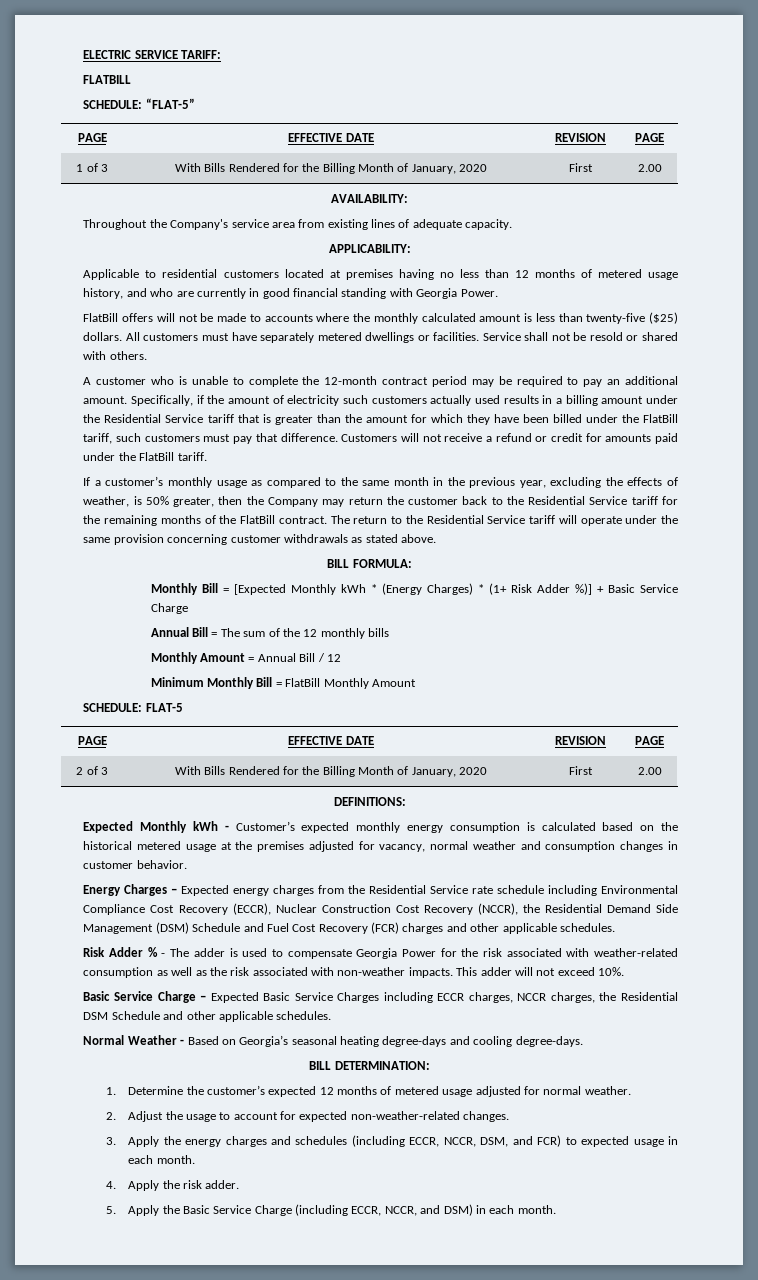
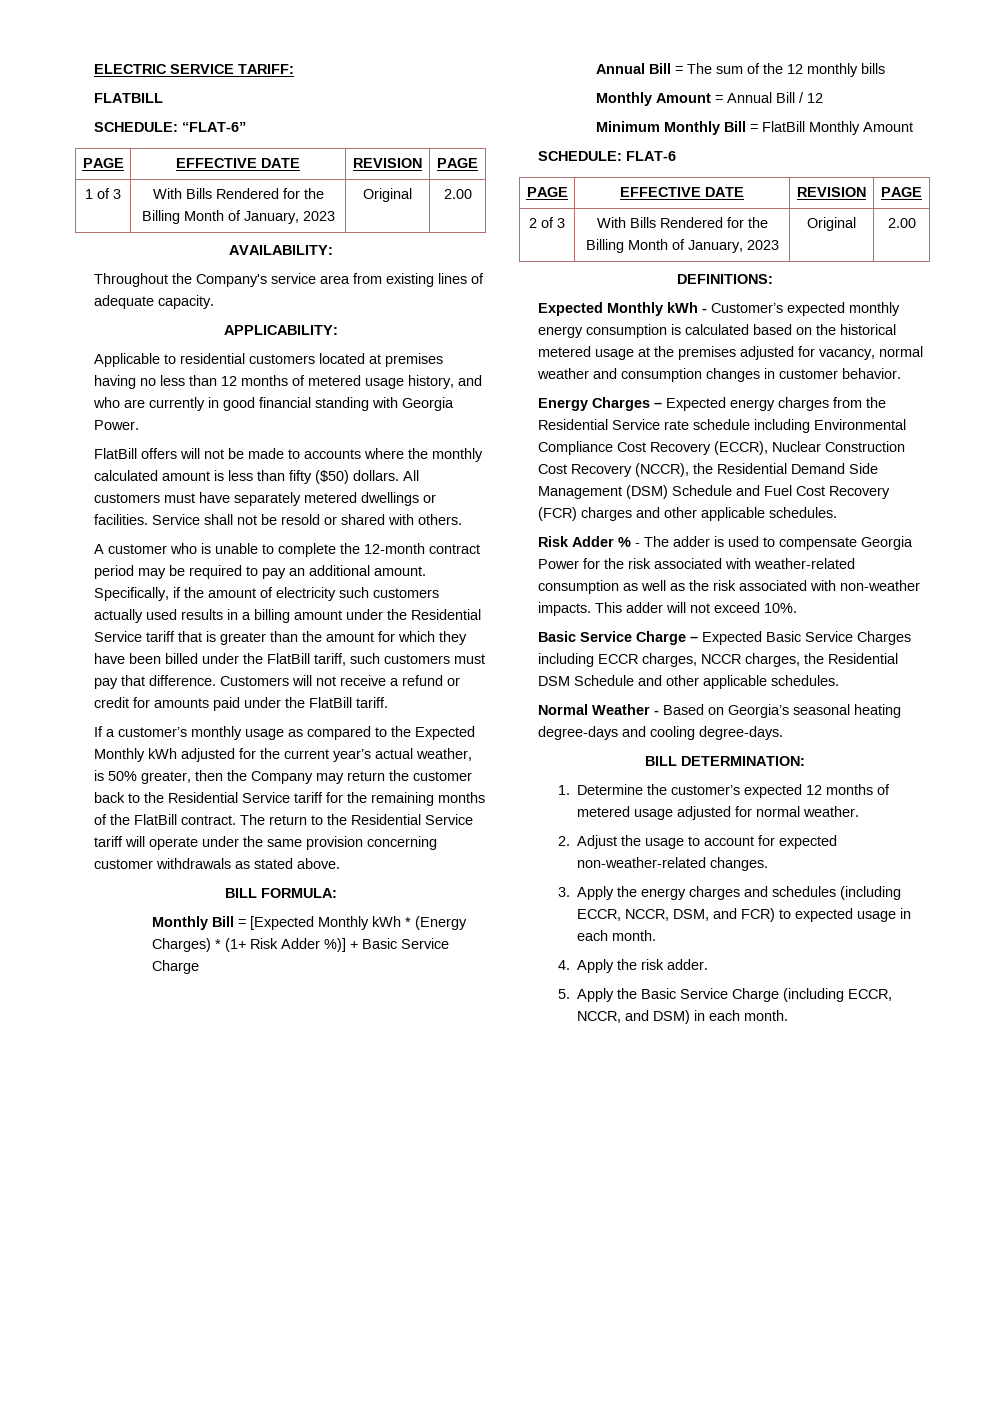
- SCHEDULE: “FLAT-5”
+ SCHEDULE: “FLAT-6”
- 1 of 3 | With Bills Rendered for the Billing Month of January, 2020 | First | 2.00
+ 1 of 3 | With Bills Rendered for the Billing Month of January, 2023 | Original | 2.00
- FlatBill offers will not be made to accounts where the monthly calculated amount is less than twenty-five ($25) dollars.
+ FlatBill offers will not be made to accounts where the monthly calculated amount is less than fifty ($50) dollars.
- If a customer’s monthly usage as compared to the same month in the previous year, excluding the effects of weather, is 50% greater, then the Company may return the customer back to the Residential Service tariff for the remaining months of the FlatBill contract.
+ If a customer’s monthly usage as compared to the Expected Monthly kWh adjusted for the current year’s actual weather, is 50% greater, then the Company may return the customer back to the Residential Service tariff for the remaining months of the FlatBill contract.
- SCHEDULE: FLAT-5
+ SCHEDULE: FLAT-6
- 2 of 3 | With Bills Rendered for the Billing Month of January, 2020 | First | 2.00
+ 2 of 3 | With Bills Rendered for the Billing Month of January, 2023 | Original | 2.00

